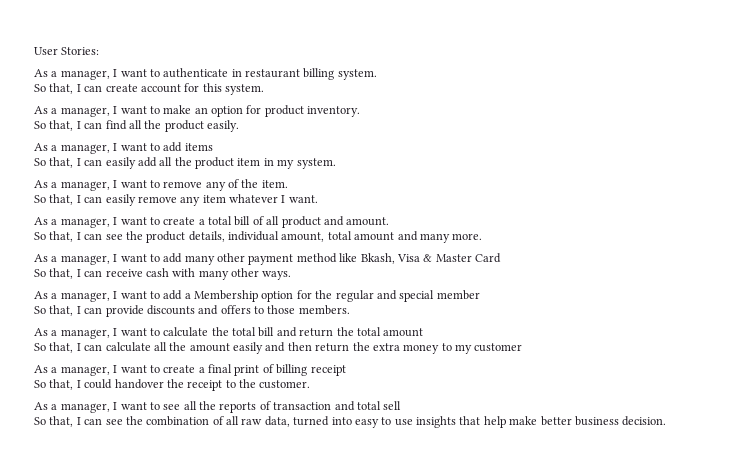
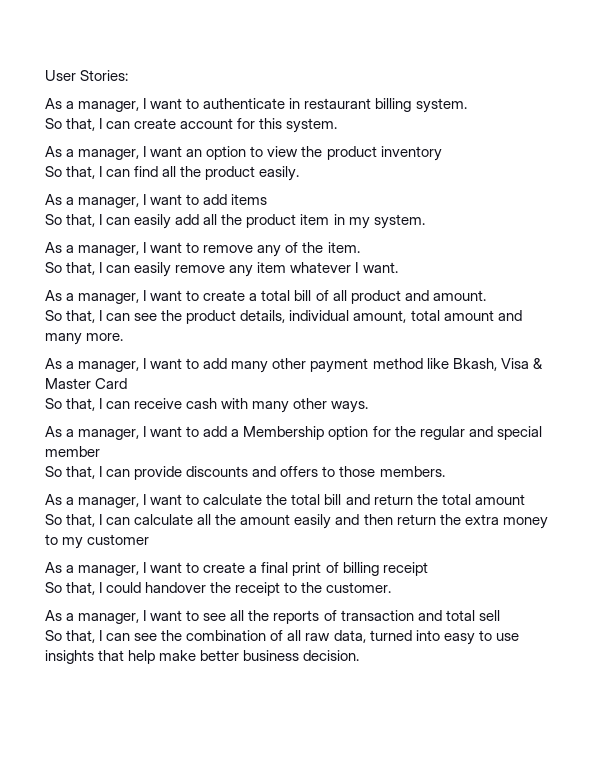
- As a manager, I want to make an option for product inventory.
+ As a manager, I want an option to view the product inventory

